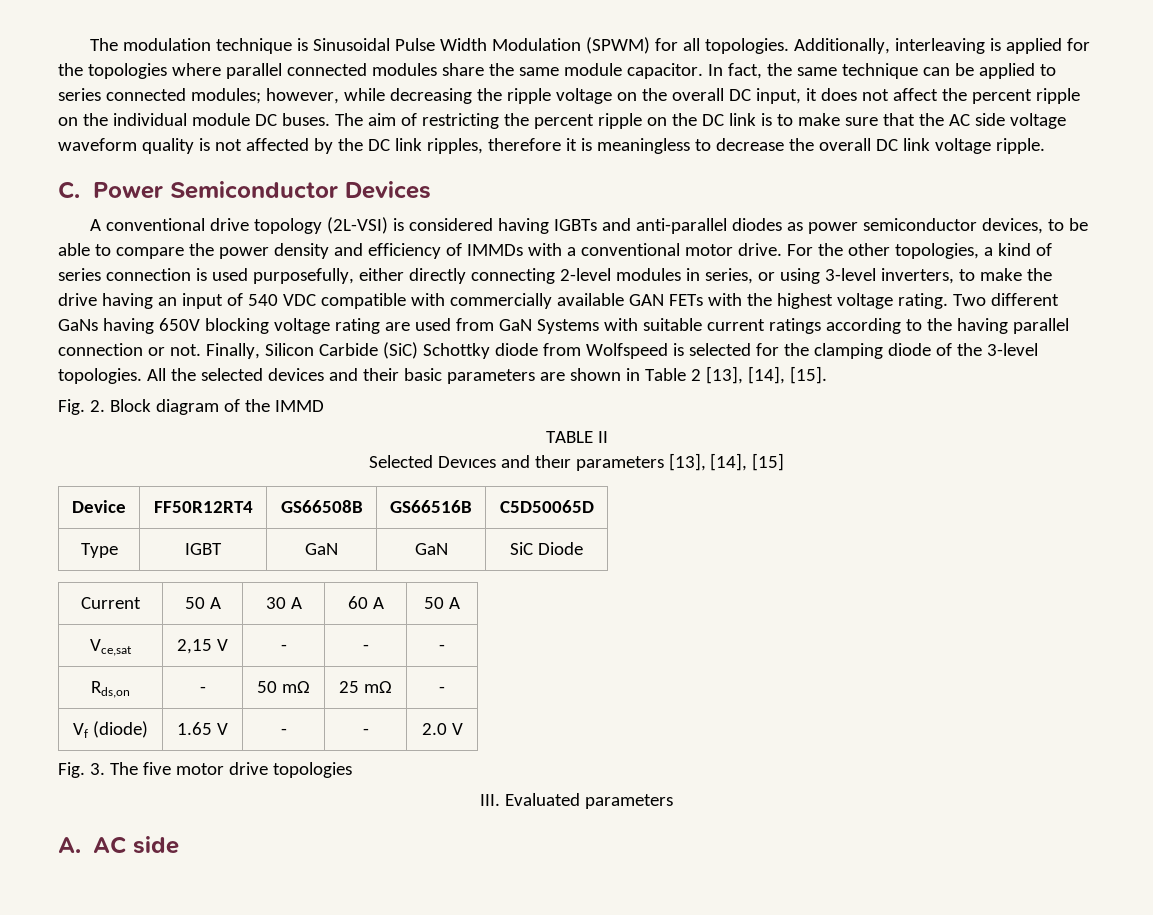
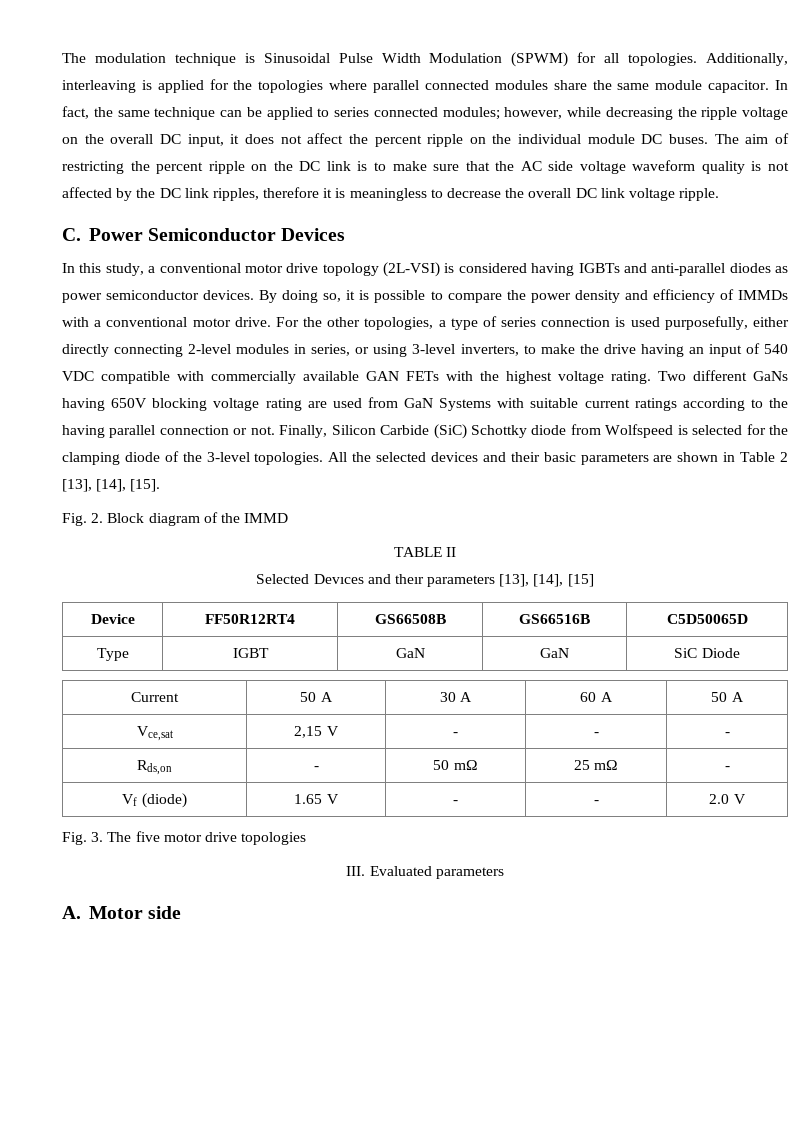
- A conventional drive topology (2L-VSI) is considered having IGBTs and anti-parallel diodes as power semiconductor devices, to be able to compare the power density and efficiency of IMMDs with a conventional motor drive.
+ In this study, a conventional motor drive topology (2L-VSI) is considered having IGBTs and anti-parallel diodes as power semiconductor devices. By doing so, it is possible to compare the power density and efficiency of IMMDs with a conventional motor drive.
- For the other topologies, a kind of series connection is used purposefully, either directly connecting 2-level modules in series, or using 3-level inverters, to make the drive having an input of 540 VDC compatible with commercially available GAN FETs with the highest voltage rating.
+ For the other topologies, a type of series connection is used purposefully, either directly connecting 2-level modules in series, or using 3-level inverters, to make the drive having an input of 540 VDC compatible with commercially available GAN FETs with the highest voltage rating.
- A. AC side
+ A. Motor side

